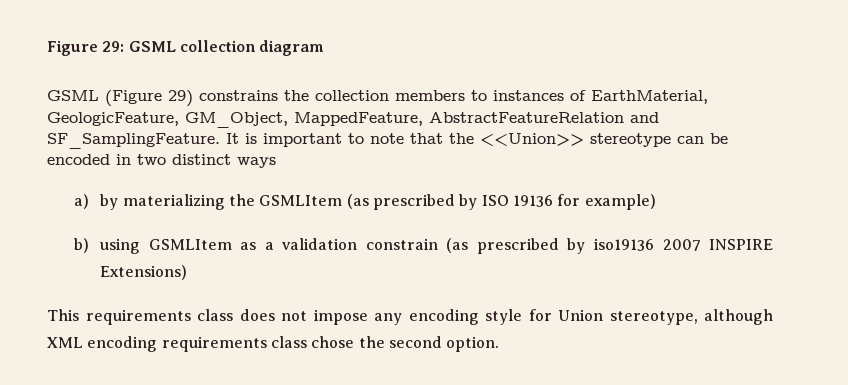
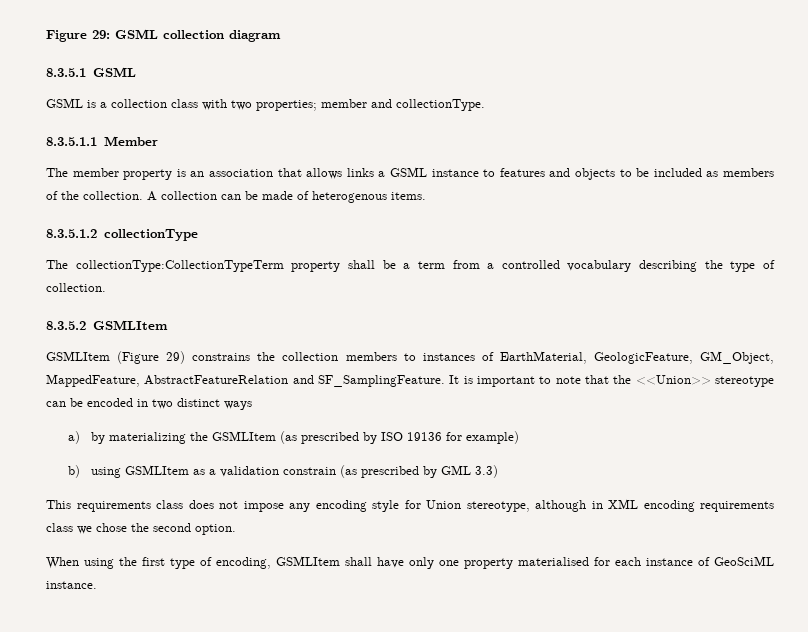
- GSML (Figure 29) constrains the collection members to instances of EarthMaterial, GeologicFeature, GM_Object, MappedFeature, AbstractFeatureRelation and SF_SamplingFeature.
+ 8.3.5.1 GSML
+ GSML is a collection class with two properties; member and collectionType.
+ 8.3.5.1.1 Member
+ The member property is an association that allows links a GSML instance to features and objects to be included as members of the collection. A collection can be made of heterogenous items.
+ 8.3.5.1.2 collectionType
+ The collectionType:CollectionTypeTerm property shall be a term from a controlled vocabulary describing the type of collection.
+ 8.3.5.2 GSMLItem
+ GSMLItem (Figure 29) constrains the collection members to instances of EarthMaterial, GeologicFeature, GM_Object, MappedFeature, AbstractFeatureRelation and SF_SamplingFeature.
- b) using GSMLItem as a validation constrain (as prescribed by iso19136 2007 INSPIRE Extensions)
+ b) using GSMLItem as a validation constrain (as prescribed by GML 3.3)
- This requirements class does not impose any encoding style for Union stereotype, although XML encoding requirements class chose the second option.
+ This requirements class does not impose any encoding style for Union stereotype, although in XML encoding requirements class we chose the second option.
+ When using the first type of encoding, GSMLItem shall have only one property materialised for each instance of GeoSciML instance.

